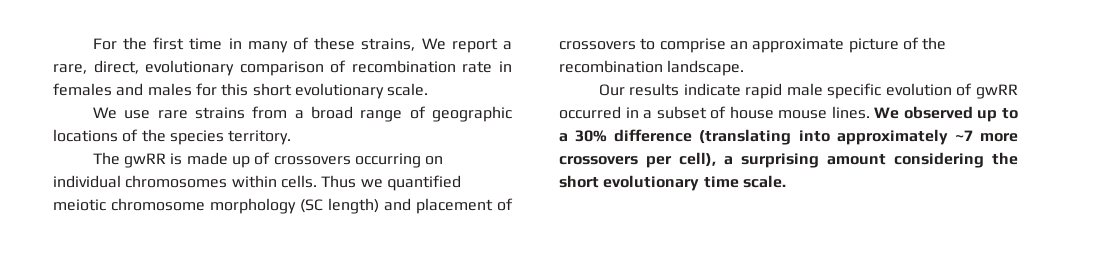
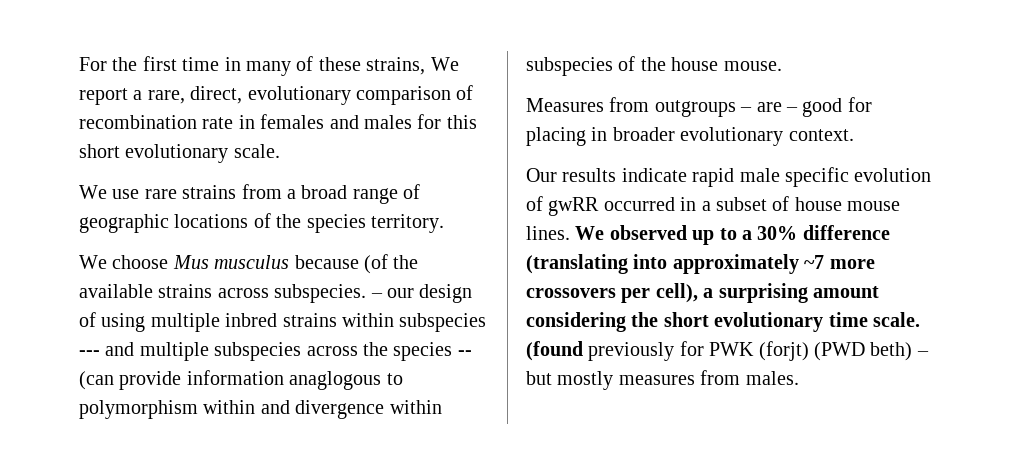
- The gwRR is made up of crossovers occurring on individual chromosomes within cells. Thus we quantified meiotic chromosome morphology (SC length) and placement of crossovers to comprise an approximate picture of the recombination landscape.
+ We choose Mus musculus because (of the available strains across subspecies. – our design of using multiple inbred strains within subspecies --- and multiple subspecies across the species -- (can provide information anaglogous to polymorphism within and divergence within subspecies of the house mouse.
+ Measures from outgroups – are – good for placing in broader evolutionary context.
+ (found previously for PWK (forjt) (PWD beth) – but mostly measures from males.

